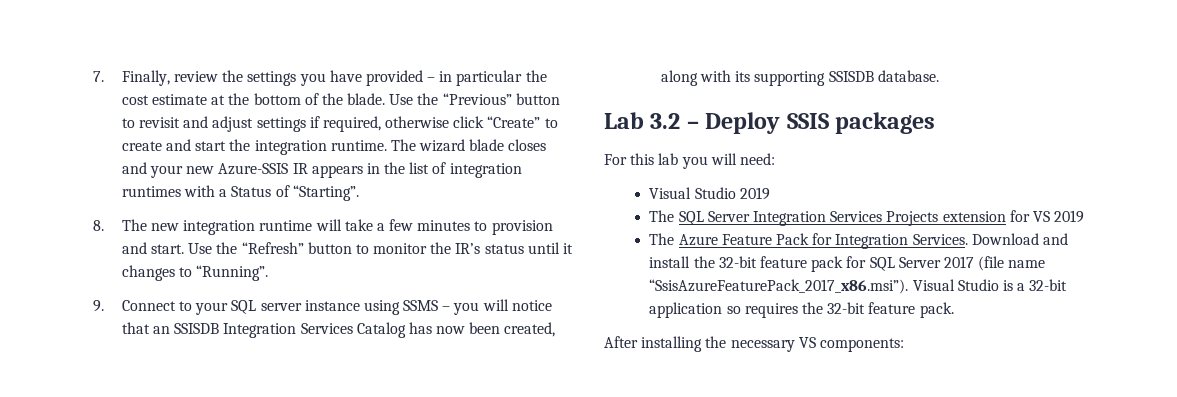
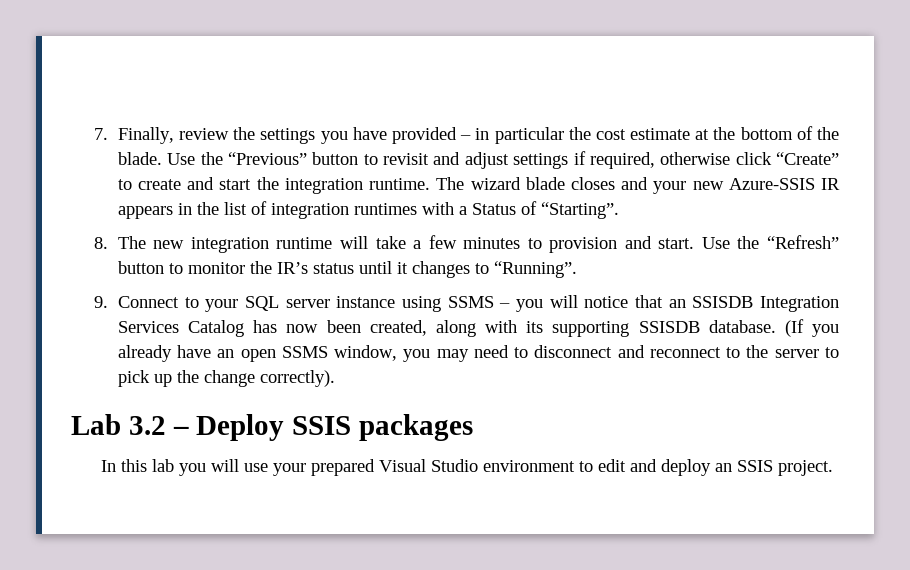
+ (If you already have an open SSMS window, you may need to disconnect and reconnect to the server to pick up the change correctly).
- For this lab you will need:
- Visual Studio 2019
- The SQL Server Integration Services Projects extension for VS 2019
- The Azure Feature Pack for Integration Services. Download and install the 32-bit feature pack for SQL Server 2017 (file name “SsisAzureFeaturePack_2017_x86.msi”). Visual Studio is a 32-bit application so requires the 32-bit feature pack.
- After installing the necessary VS components:
+ In this lab you will use your prepared Visual Studio environment to edit and deploy an SSIS project.

